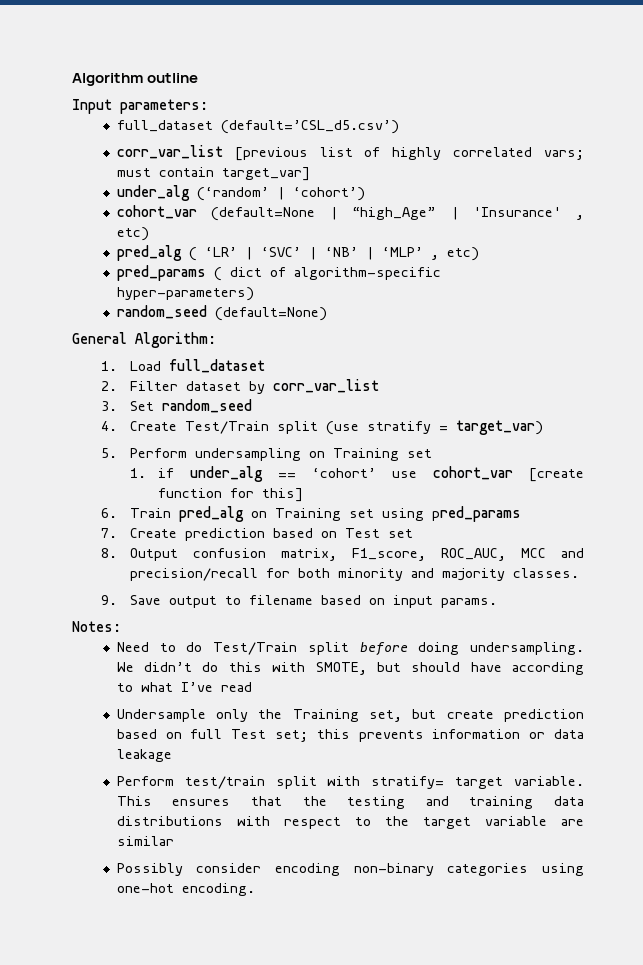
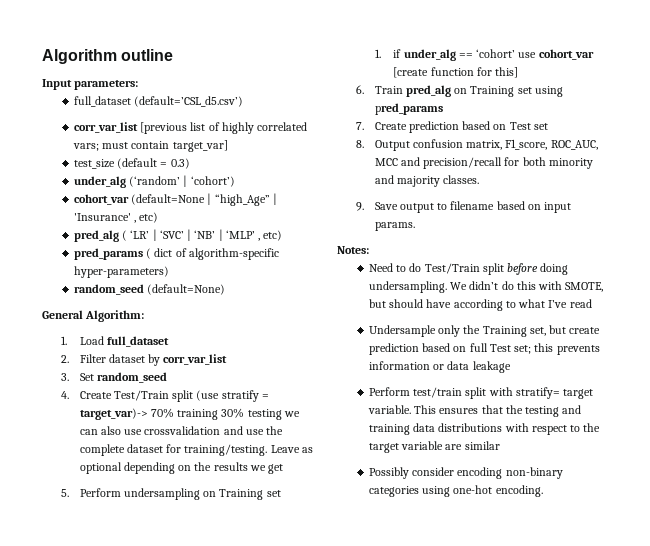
+ test_size (default = 0.3)
- 4. Create Test/Train split (use stratify = target_var)
+ 4. Create Test/Train split (use stratify = target_var)-> 70% training 30% testing we can also use crossvalidation and use the complete dataset for training/testing. Leave as optional depending on the results we get

